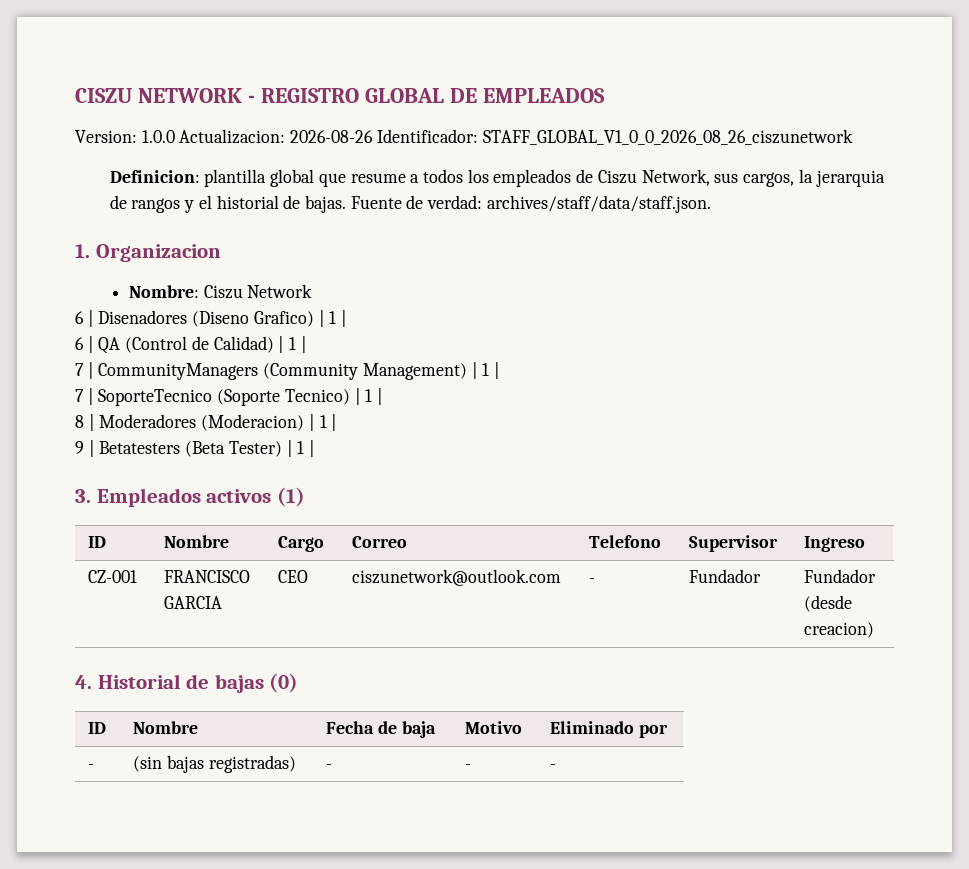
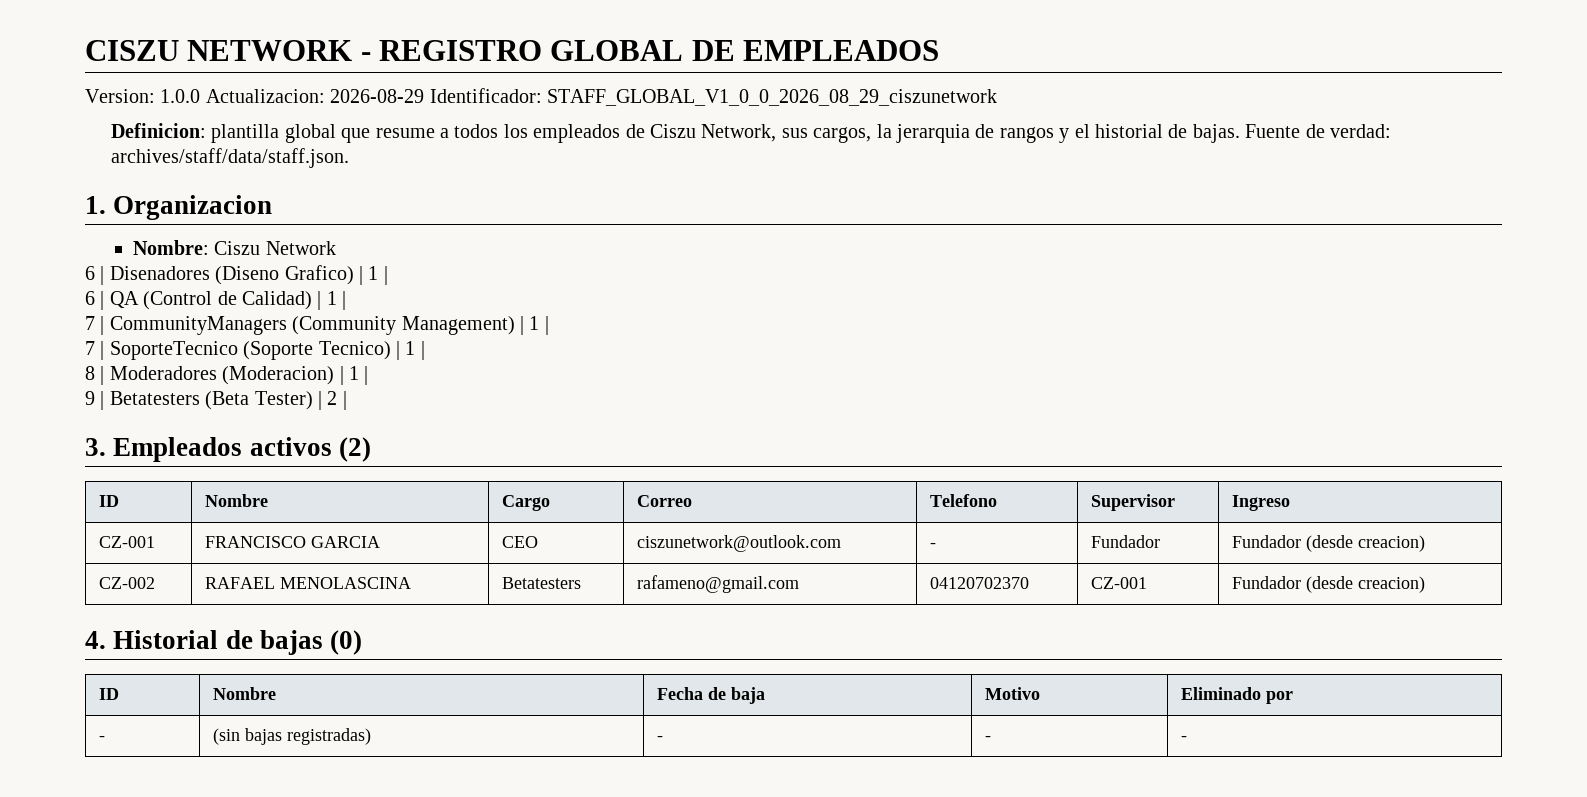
- Version: 1.0.0 Actualizacion: 2026-08-26 Identificador: STAFF_GLOBAL_V1_0_0_2026_08_26_ciszunetwork
+ Version: 1.0.0 Actualizacion: 2026-08-29 Identificador: STAFF_GLOBAL_V1_0_0_2026_08_29_ciszunetwork
- 9 | Betatesters (Beta Tester) | 1 |
+ 9 | Betatesters (Beta Tester) | 2 |
- 3. Empleados activos (1)
+ 3. Empleados activos (2)
+ CZ-002 | RAFAEL MENOLASCINA | Betatesters | rafameno@gmail.com | 04120702370 | CZ-001 | Fundador (desde creacion)

